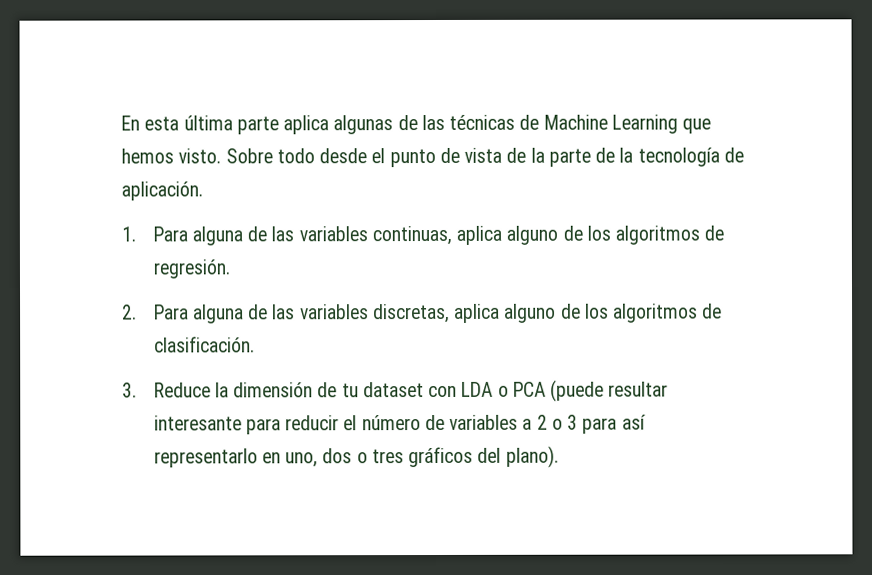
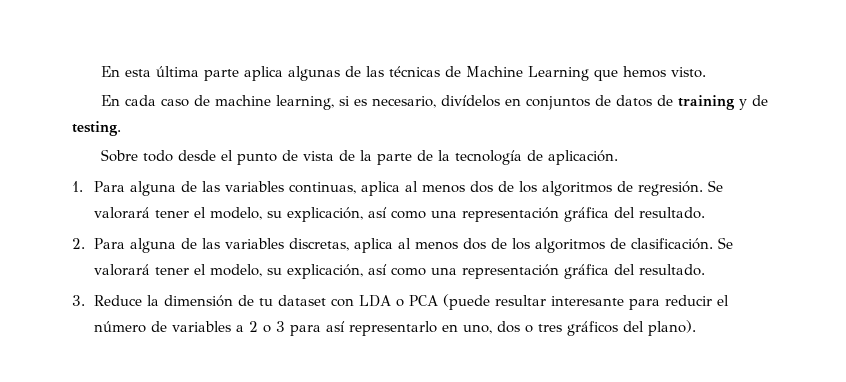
- En esta última parte aplica algunas de las técnicas de Machine Learning que hemos visto. Sobre todo desde el punto de vista de la parte de la tecnología de aplicación.
+ En esta última parte aplica algunas de las técnicas de Machine Learning que hemos visto.
+ En cada caso de machine learning, si es necesario, divídelos en conjuntos de datos de training y de testing.
+ Sobre todo desde el punto de vista de la parte de la tecnología de aplicación.
- 1. Para alguna de las variables continuas, aplica alguno de los algoritmos de regresión.
+ 1. Para alguna de las variables continuas, aplica al menos dos de los algoritmos de regresión. Se valorará tener el modelo, su explicación, así como una representación gráfica del resultado.
- 2. Para alguna de las variables discretas, aplica alguno de los algoritmos de clasificación.
+ 2. Para alguna de las variables discretas, aplica al menos dos de los algoritmos de clasificación. Se valorará tener el modelo, su explicación, así como una representación gráfica del resultado.

